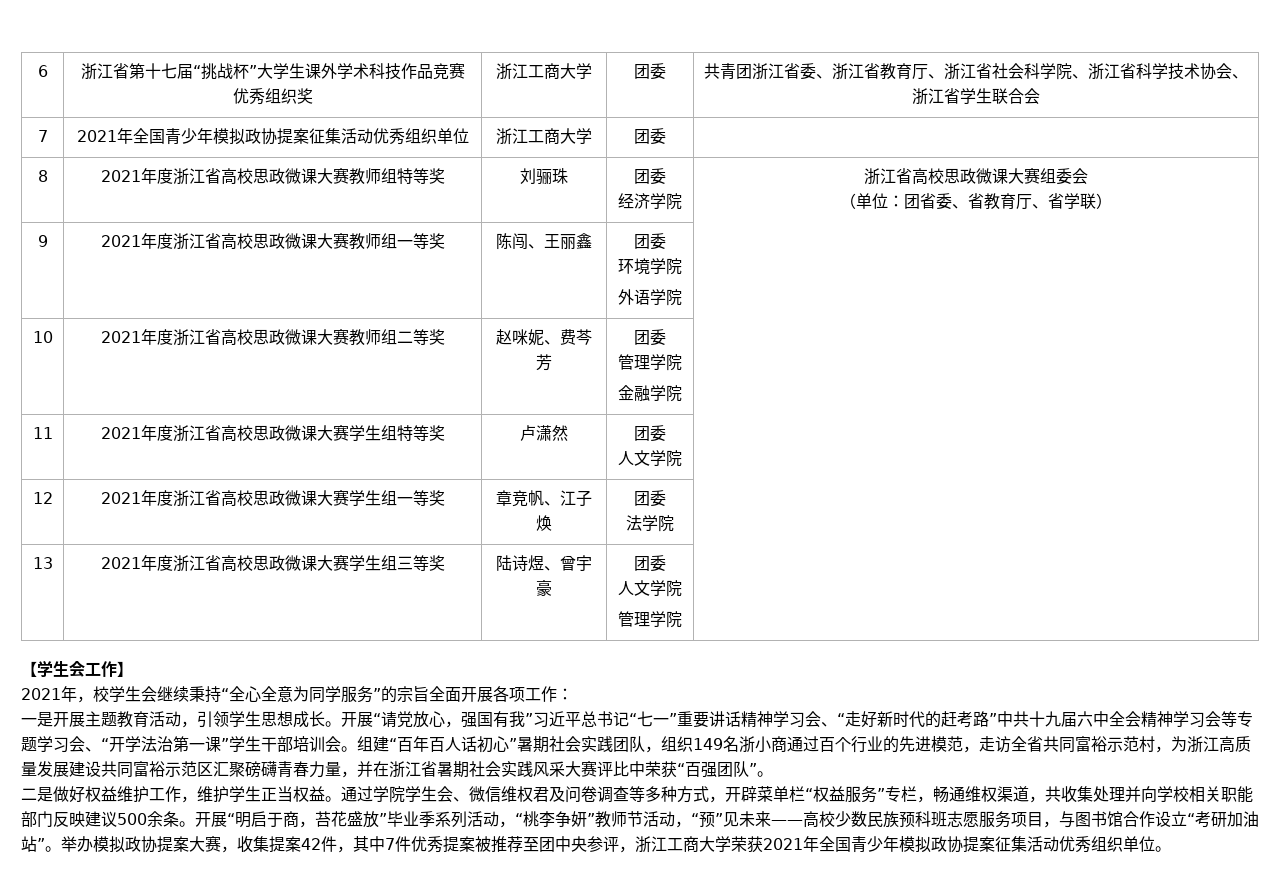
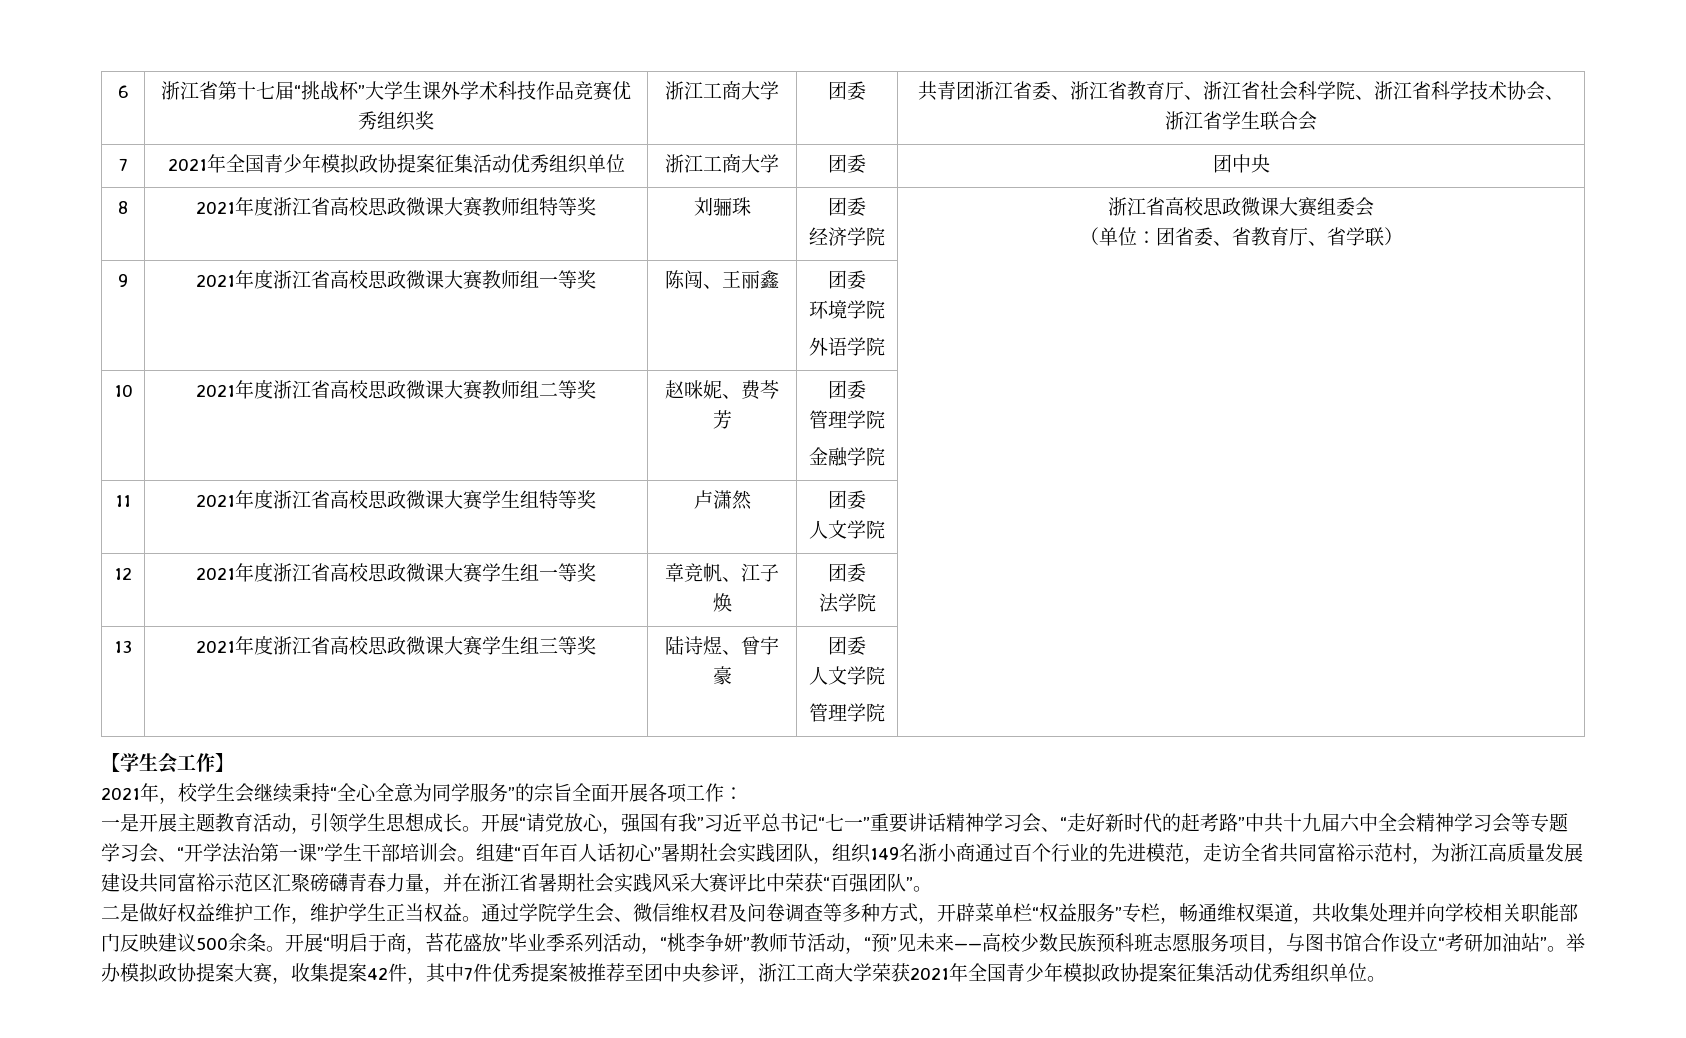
- 7 | 2021年全国青少年模拟政协提案征集活动优秀组织单位 | 浙江工商大学 | 团委 |
+ 7 | 2021年全国青少年模拟政协提案征集活动优秀组织单位 | 浙江工商大学 | 团委 | 团中央

